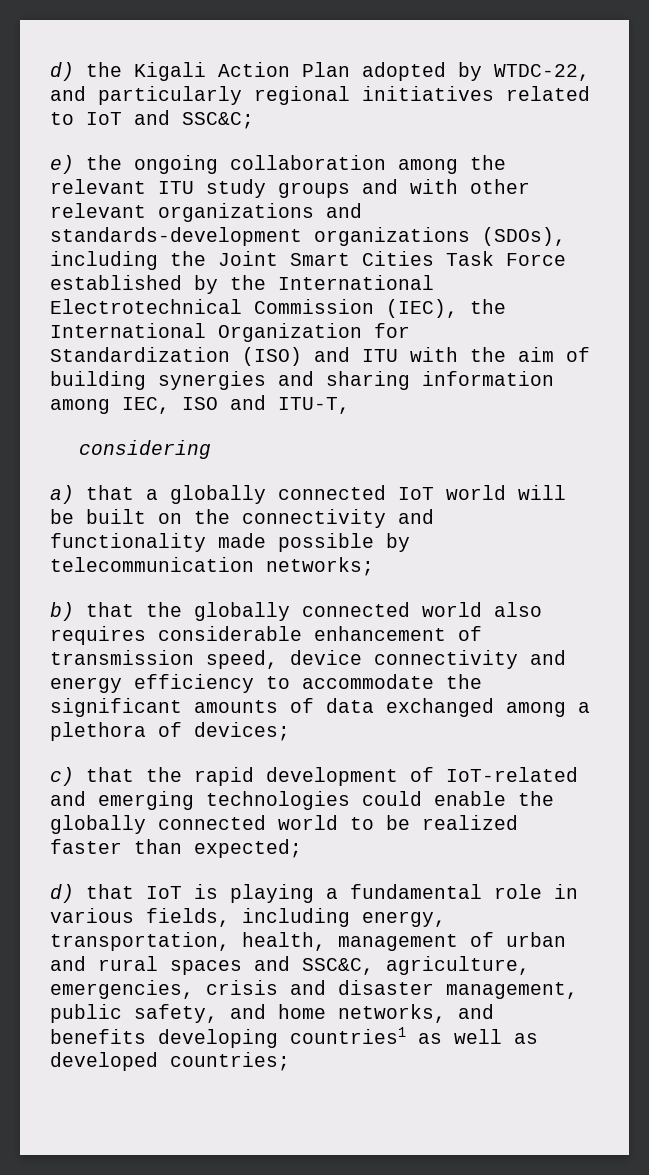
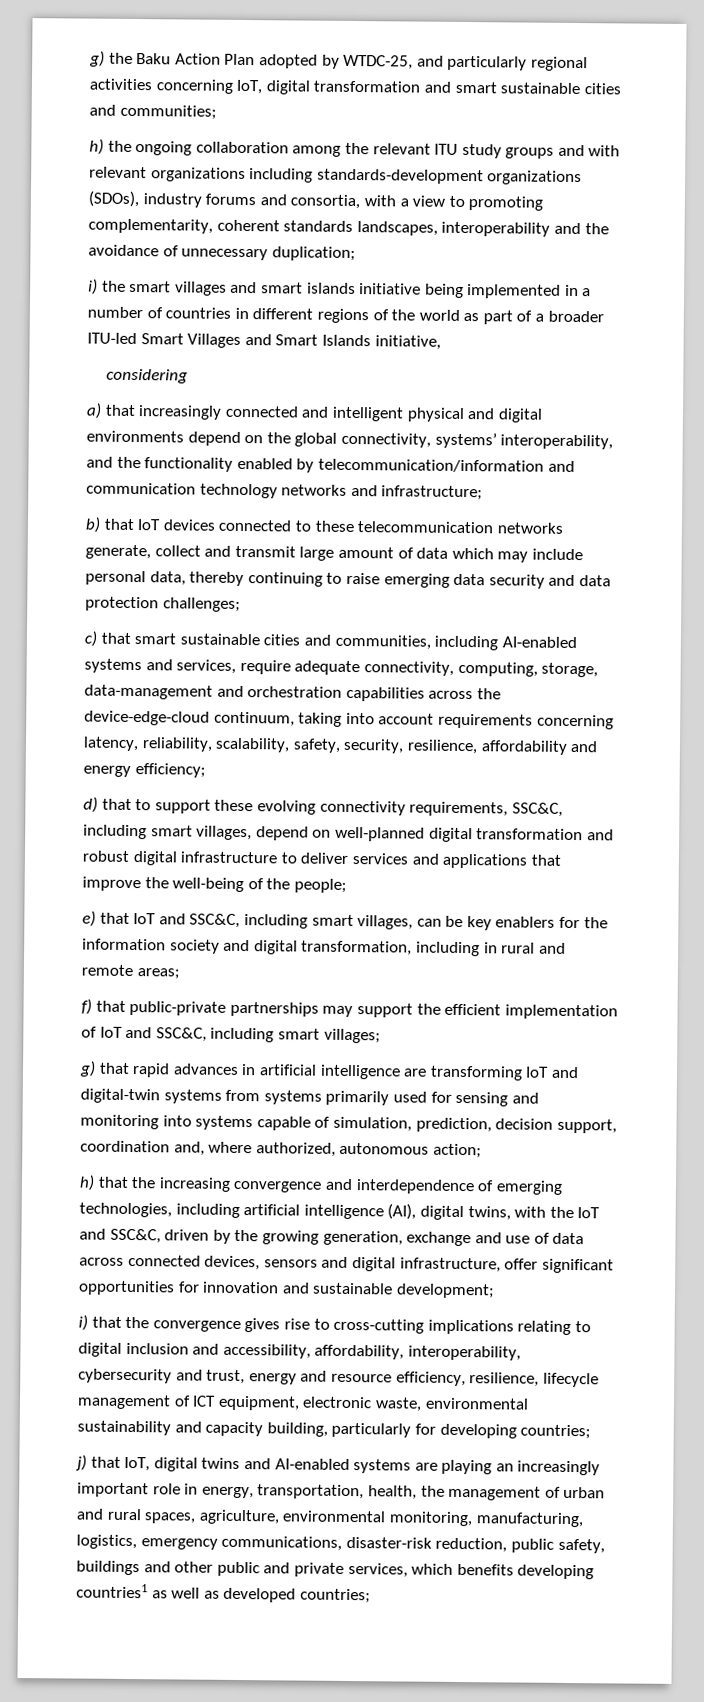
- d) the Kigali Action Plan adopted by WTDC-22, and particularly regional initiatives related to IoT and SSC&C;
- e) the ongoing collaboration among the relevant ITU study groups and with other relevant organizations and standards-development organizations (SDOs), including the Joint Smart Cities Task Force established by the International Electrotechnical Commission (IEC), the International Organization for Standardization (ISO) and ITU with the aim of building synergies and sharing information among IEC, ISO and ITU-T,
+ g) the Baku Action Plan adopted by WTDC-25, and particularly regional activities concerning IoT, digital transformation and smart sustainable cities and communities;
+ h) the ongoing collaboration among the relevant ITU study groups and with relevant organizations including standards-development organizations (SDOs), industry forums and consortia, with a view to promoting complementarity, coherent standards landscapes, interoperability and the avoidance of unnecessary duplication;
+ i) the smart villages and smart islands initiative being implemented in a number of countries in different regions of the world as part of a broader ITU-led Smart Villages and Smart Islands initiative,
  considering
- a) that a globally connected IoT world will be built on the connectivity and functionality made possible by telecommunication networks;
- b) that the globally connected world also requires considerable enhancement of transmission speed, device connectivity and energy efficiency to accommodate the significant amounts of data exchanged among a plethora of devices;
- c) that the rapid development of IoT-related and emerging technologies could enable the globally connected world to be realized faster than expected;
- d) that IoT is playing a fundamental role in various fields, including energy, transportation, health, management of urban and rural spaces and SSC&C, agriculture, emergencies, crisis and disaster management, public safety, and home networks, and benefits developing countries1 as well as developed countries;
+ a) that increasingly connected and intelligent physical and digital environments depend on the global connectivity, systems’ interoperability, and the functionality enabled by telecommunication/information and communication technology networks and infrastructure;
+ b) that IoT devices connected to these telecommunication networks generate, collect and transmit large amount of data which may include personal data, thereby continuing to raise emerging data security and data protection challenges;
+ c) that smart sustainable cities and communities, including AI-enabled systems and services, require adequate connectivity, computing, storage, data-management and orchestration capabilities across the device-edge-cloud continuum, taking into account requirements concerning latency, reliability, scalability, safety, security, resilience, affordability and energy efficiency;
+ d) that to support these evolving connectivity requirements, SSC&C, including smart villages, depend on well-planned digital transformation and robust digital infrastructure to deliver services and applications that improve the well-being of the people;
+ e) that IoT and SSC&C, including smart villages, can be key enablers for the information society and digital transformation, including in rural and remote areas;
+ f) that public-private partnerships may support the efficient implementation of IoT and SSC&C, including smart villages;
+ g) that rapid advances in artificial intelligence are transforming IoT and digital-twin systems from systems primarily used for sensing and monitoring into systems capable of simulation, prediction, decision support, coordination and, where authorized, autonomous action;
+ h) that the increasing convergence and interdependence of emerging technologies, including artificial intelligence (AI), digital twins, with the IoT and SSC&C, driven by the growing generation, exchange and use of data across connected devices, sensors and digital infrastructure, offer significant opportunities for innovation and sustainable development;
+ i) that the convergence gives rise to cross-cutting implications relating to digital inclusion and accessibility, affordability, interoperability, cybersecurity and trust, energy and resource efficiency, resilience, lifecycle management of ICT equipment, electronic waste, environmental sustainability and capacity building, particularly for developing countries;
+ j) that IoT, digital twins and AI-enabled systems are playing an increasingly important role in energy, transportation, health, the management of urban and rural spaces, agriculture, environmental monitoring, manufacturing, logistics, emergency communications, disaster-risk reduction, public safety, buildings and other public and private services, which benefits developing countries1 as well as developed countries;

